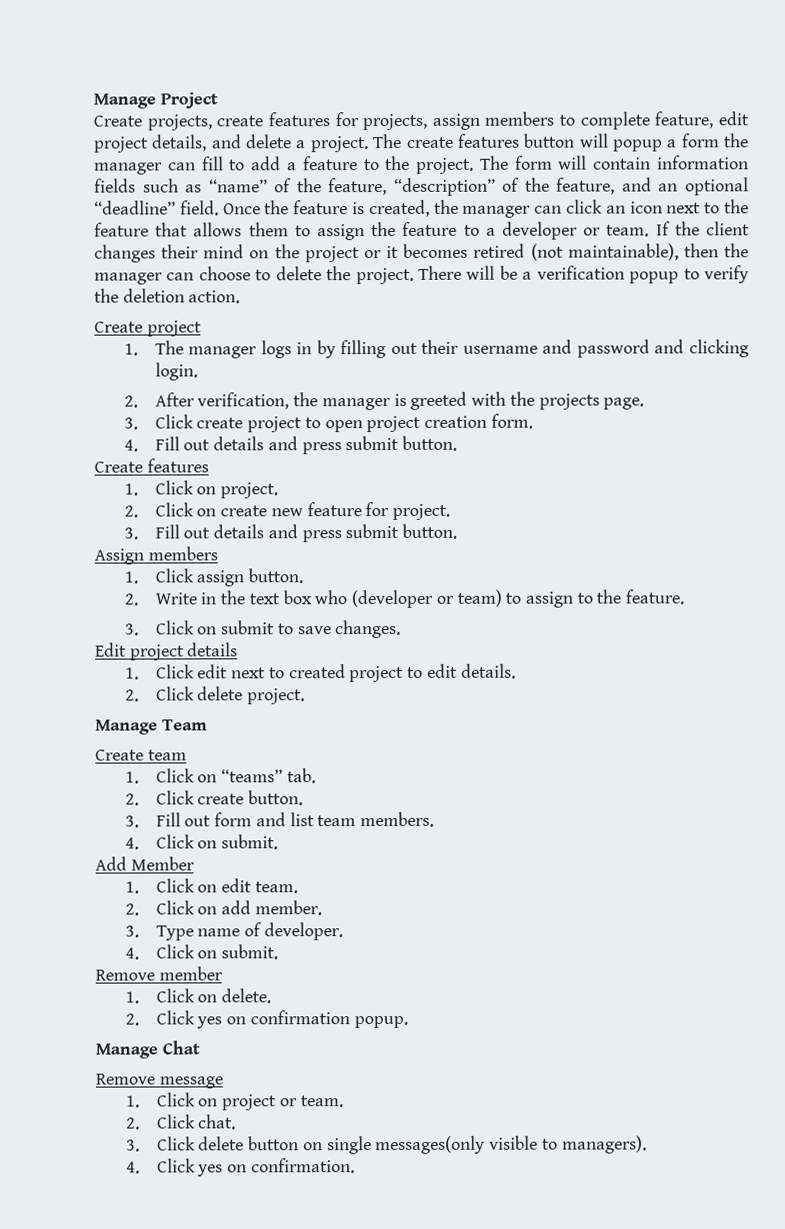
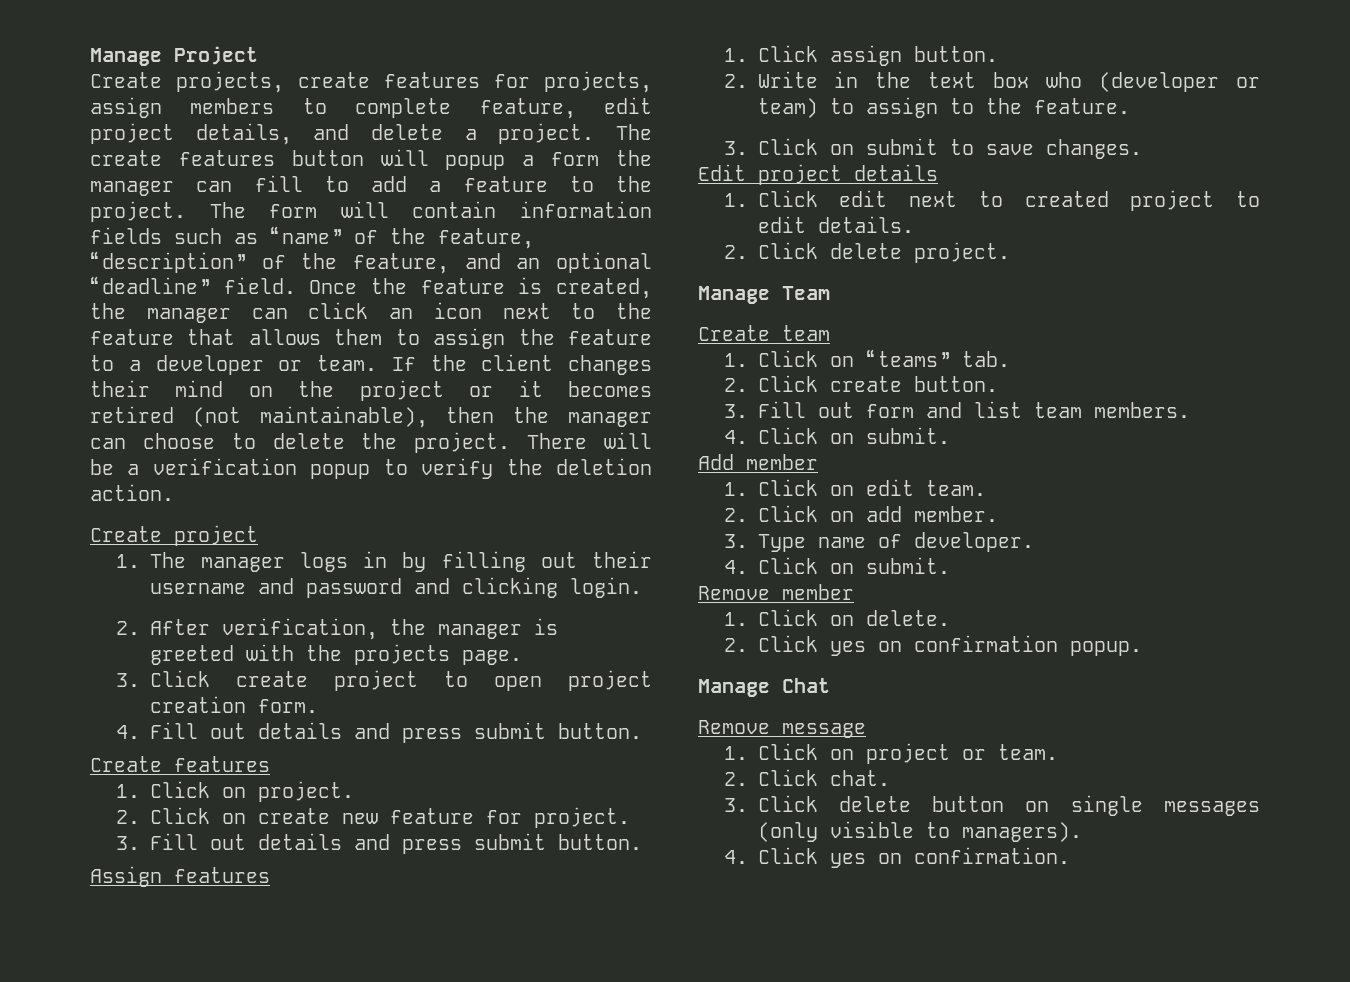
- Assign members
+ Assign features
- Add Member
+ Add member
- 3. Click delete button on single messages(only visible to managers).
+ 3. Click delete button on single messages (only visible to managers).

